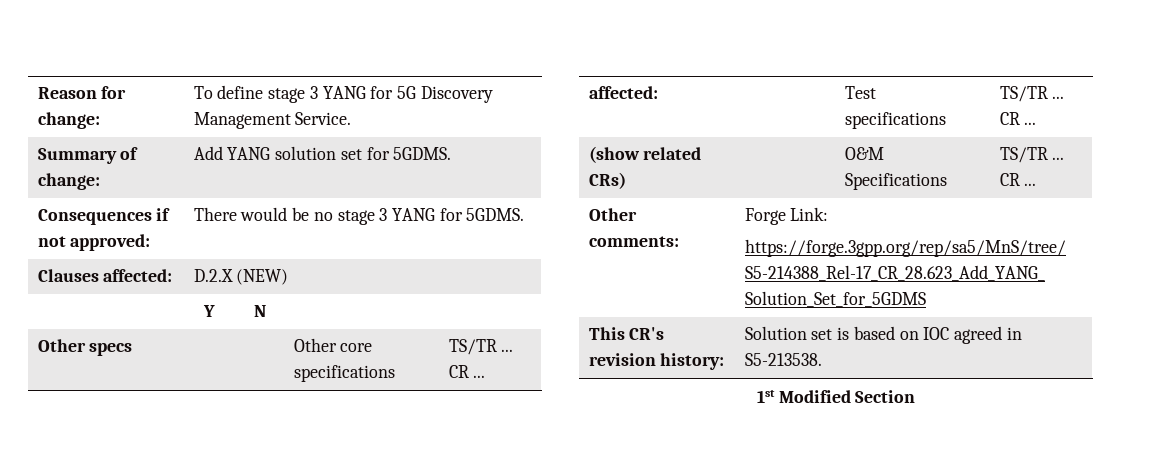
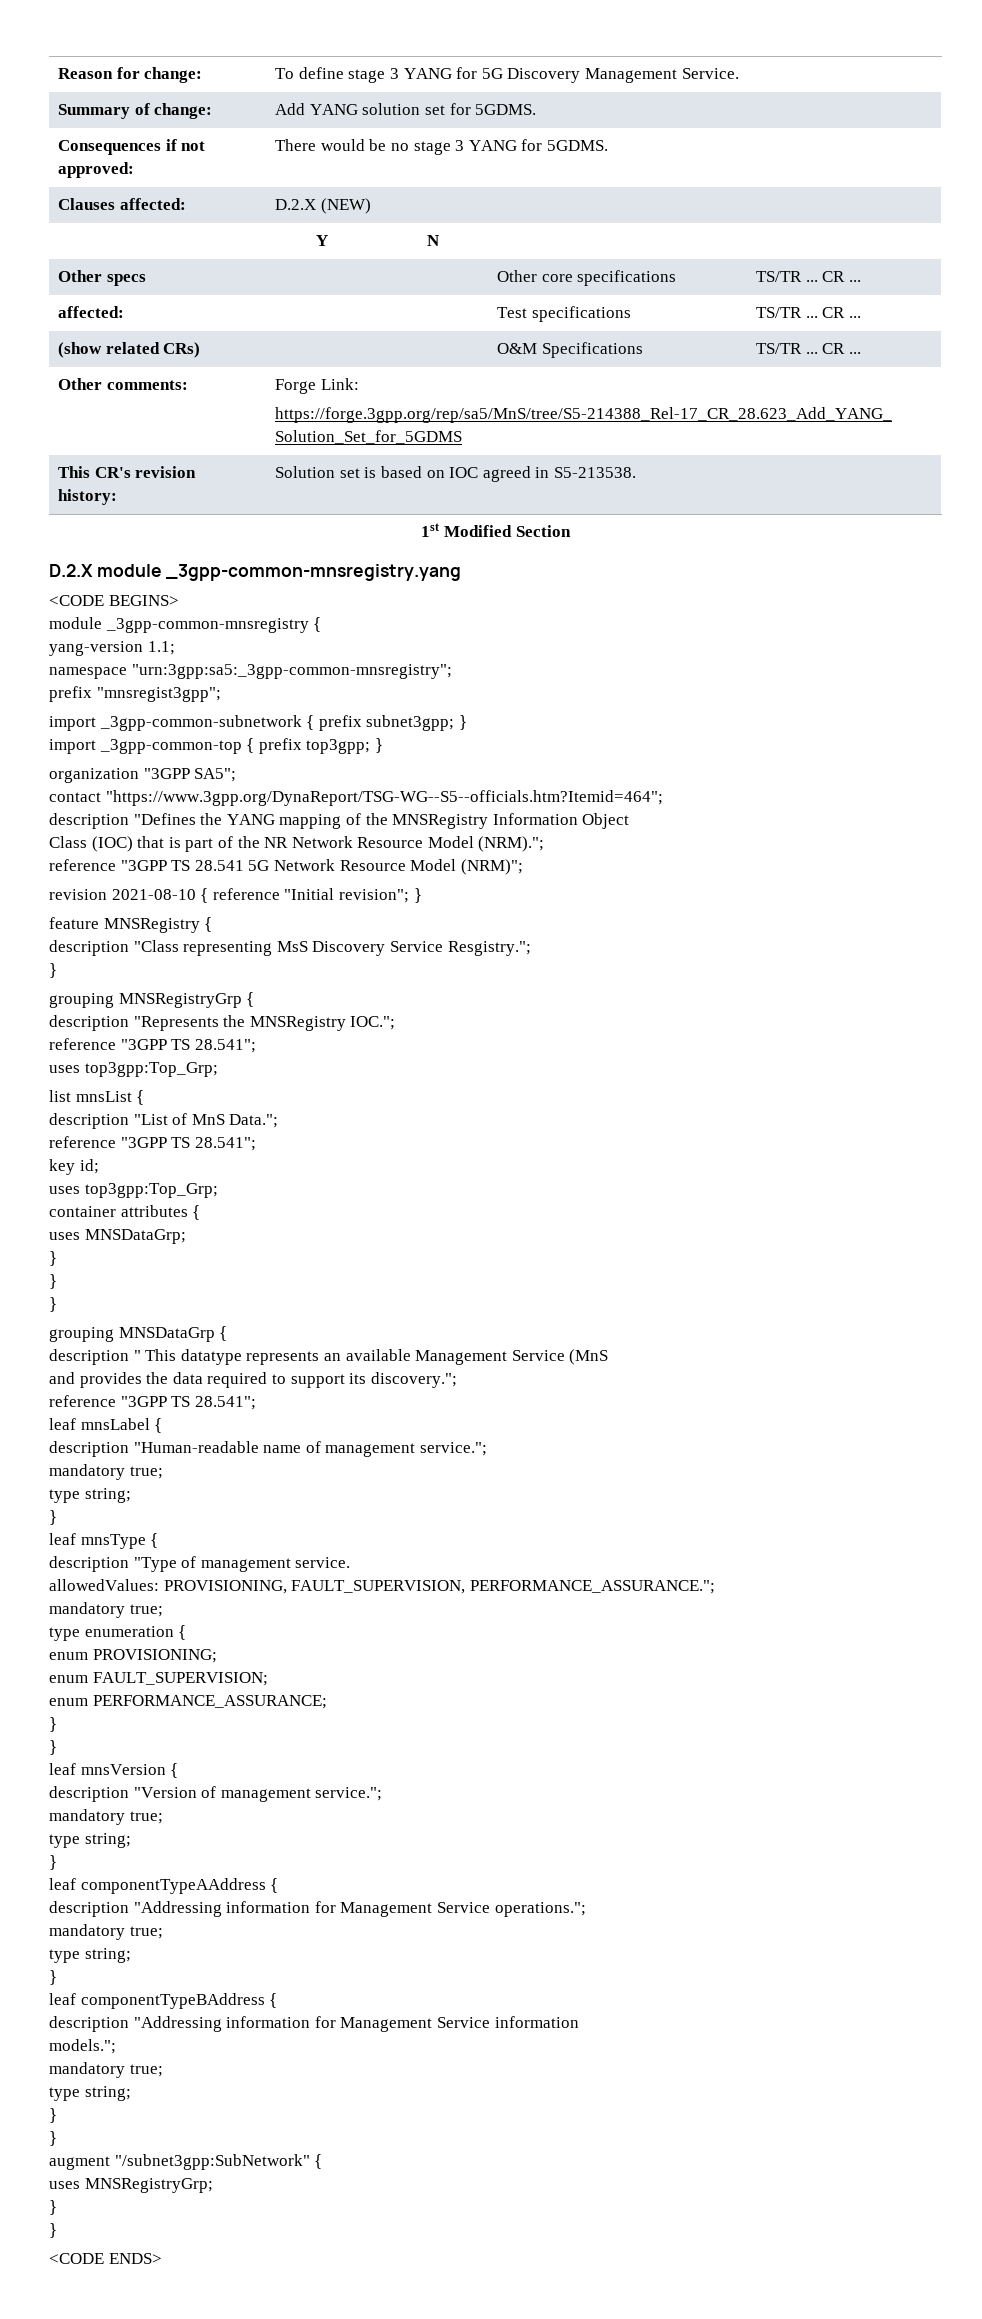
+ D.2.X module _3gpp-common-mnsregistry.yang
+ <CODE BEGINS>
+ module _3gpp-common-mnsregistry {
+ yang-version 1.1;
+ namespace "urn:3gpp:sa5:_3gpp-common-mnsregistry";
+ prefix "mnsregist3gpp";
+ import _3gpp-common-subnetwork { prefix subnet3gpp; }
+ import _3gpp-common-top { prefix top3gpp; }
+ organization "3GPP SA5";
+ contact "https://www.3gpp.org/DynaReport/TSG-WG--S5--officials.htm?Itemid=464";
+ description "Defines the YANG mapping of the MNSRegistry Information Object
+ Class (IOC) that is part of the NR Network Resource Model (NRM).";
+ reference "3GPP TS 28.541 5G Network Resource Model (NRM)";
+ revision 2021-08-10 { reference "Initial revision"; }
+ feature MNSRegistry {
+ description "Class representing MsS Discovery Service Resgistry.";
+ }
+ grouping MNSRegistryGrp {
+ description "Represents the MNSRegistry IOC.";
+ reference "3GPP TS 28.541";
+ uses top3gpp:Top_Grp;
+ list mnsList {
+ description "List of MnS Data.";
+ reference "3GPP TS 28.541";
+ key id;
+ uses top3gpp:Top_Grp;
+ container attributes {
+ uses MNSDataGrp;
+ }
+ }
+ }
+ grouping MNSDataGrp {
+ description " This datatype represents an available Management Service (MnS
+ and provides the data required to support its discovery.";
+ reference "3GPP TS 28.541";
+ leaf mnsLabel {
+ description "Human-readable name of management service.";
+ mandatory true;
+ type string;
+ }
+ leaf mnsType {
+ description "Type of management service.
+ allowedValues: PROVISIONING, FAULT_SUPERVISION, PERFORMANCE_ASSURANCE.";
+ mandatory true;
+ type enumeration {
+ enum PROVISIONING;
+ enum FAULT_SUPERVISION;
+ enum PERFORMANCE_ASSURANCE;
+ }
+ }
+ leaf mnsVersion {
+ description "Version of management service.";
+ mandatory true;
+ type string;
+ }
+ leaf componentTypeAAddress {
+ description "Addressing information for Management Service operations.";
+ mandatory true;
+ type string;
+ }
+ leaf componentTypeBAddress {
+ description "Addressing information for Management Service information
+ models.";
+ mandatory true;
+ type string;
+ }
+ }
+ augment "/subnet3gpp:SubNetwork" {
+ uses MNSRegistryGrp;
+ }
+ }
+ <CODE ENDS>

